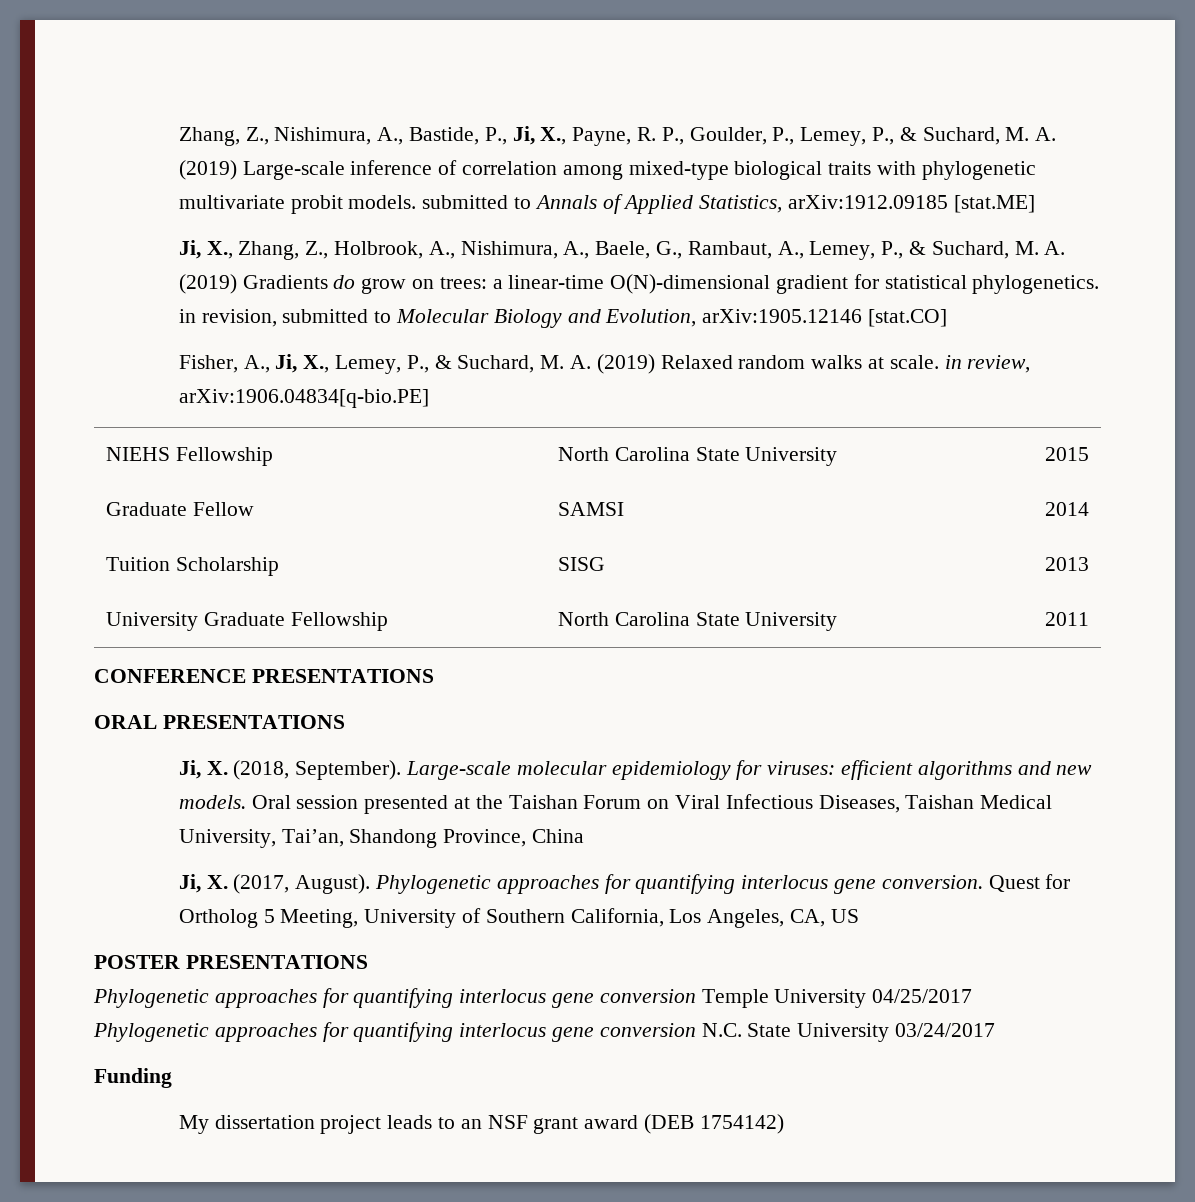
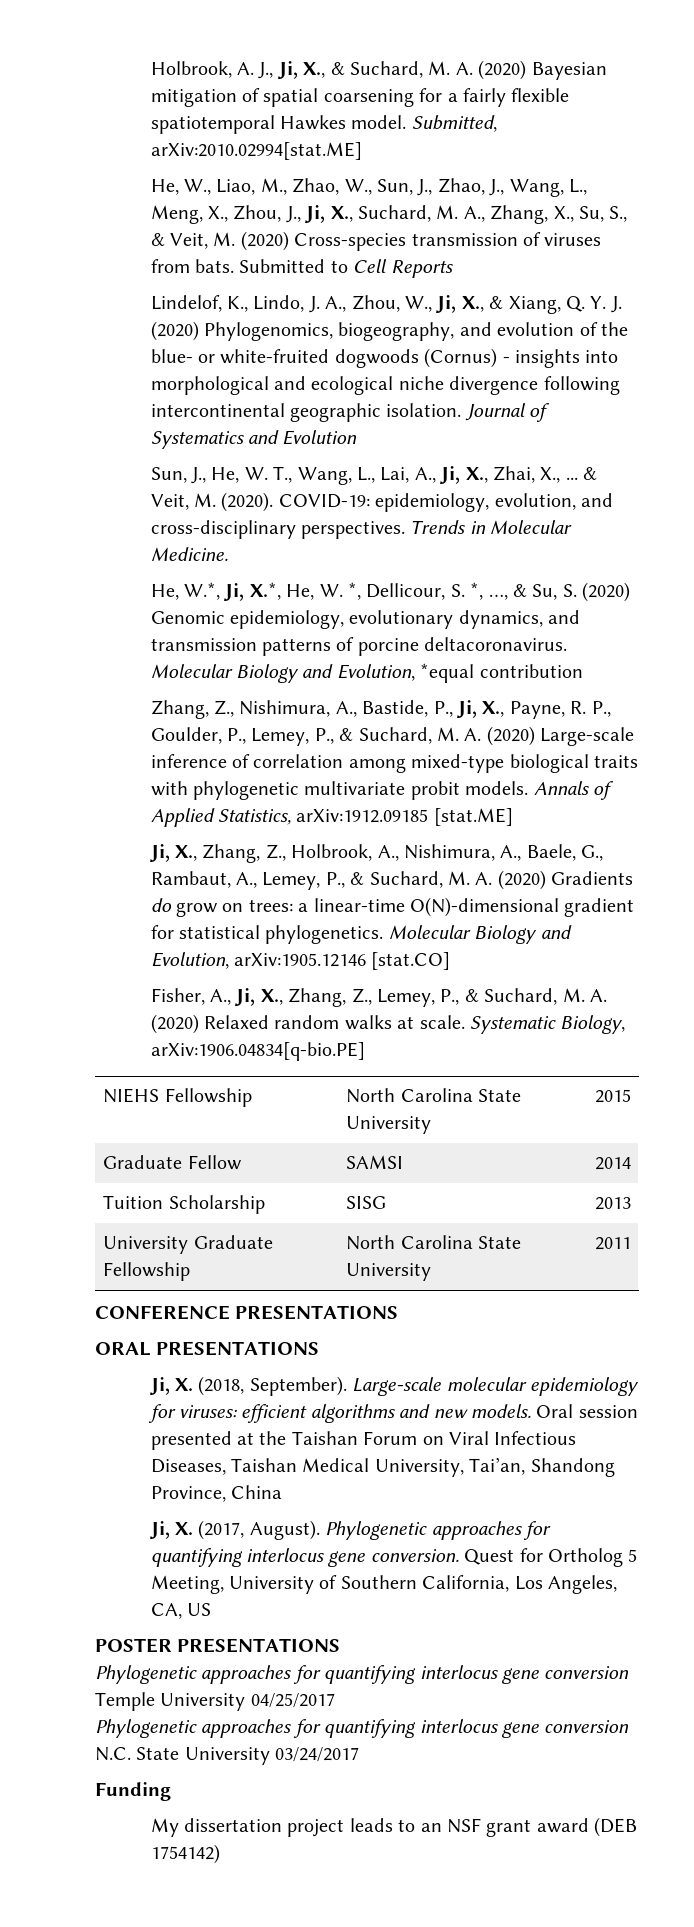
+ Holbrook, A. J., Ji, X., & Suchard, M. A. (2020) Bayesian mitigation of spatial coarsening for a fairly flexible spatiotemporal Hawkes model. Submitted, arXiv:2010.02994[stat.ME]
+ He, W., Liao, M., Zhao, W., Sun, J., Zhao, J., Wang, L., Meng, X., Zhou, J., Ji, X., Suchard, M. A., Zhang, X., Su, S., & Veit, M. (2020) Cross-species transmission of viruses from bats. Submitted to Cell Reports
+ Lindelof, K., Lindo, J. A., Zhou, W., Ji, X., & Xiang, Q. Y. J. (2020) Phylogenomics, biogeography, and evolution of the blue‐ or white‐fruited dogwoods (Cornus) ‐ insights into morphological and ecological niche divergence following intercontinental geographic isolation. Journal of Systematics and Evolution
+ Sun, J., He, W. T., Wang, L., Lai, A., Ji, X., Zhai, X., ... & Veit, M. (2020). COVID-19: epidemiology, evolution, and cross-disciplinary perspectives. Trends in Molecular Medicine.
+ He, W.*, Ji, X.*, He, W. *, Dellicour, S. *, …, & Su, S. (2020) Genomic epidemiology, evolutionary dynamics, and transmission patterns of porcine deltacoronavirus. Molecular Biology and Evolution, *equal contribution
- Zhang, Z., Nishimura, A., Bastide, P., Ji, X., Payne, R. P., Goulder, P., Lemey, P., & Suchard, M. A. (2019) Large-scale inference of correlation among mixed-type biological traits with phylogenetic multivariate probit models. submitted to Annals of Applied Statistics, arXiv:1912.09185 [stat.ME]
+ Zhang, Z., Nishimura, A., Bastide, P., Ji, X., Payne, R. P., Goulder, P., Lemey, P., & Suchard, M. A. (2020) Large-scale inference of correlation among mixed-type biological traits with phylogenetic multivariate probit models. Annals of Applied Statistics, arXiv:1912.09185 [stat.ME]
- Ji, X., Zhang, Z., Holbrook, A., Nishimura, A., Baele, G., Rambaut, A., Lemey, P., & Suchard, M. A. (2019) Gradients do grow on trees: a linear-time O(N)-dimensional gradient for statistical phylogenetics. in revision, submitted to Molecular Biology and Evolution, arXiv:1905.12146 [stat.CO]
+ Ji, X., Zhang, Z., Holbrook, A., Nishimura, A., Baele, G., Rambaut, A., Lemey, P., & Suchard, M. A. (2020) Gradients do grow on trees: a linear-time O(N)-dimensional gradient for statistical phylogenetics. Molecular Biology and Evolution, arXiv:1905.12146 [stat.CO]
- Fisher, A., Ji, X., Lemey, P., & Suchard, M. A. (2019) Relaxed random walks at scale. in review, arXiv:1906.04834[q-bio.PE]
+ Fisher, A., Ji, X., Zhang, Z., Lemey, P., & Suchard, M. A. (2020) Relaxed random walks at scale. Systematic Biology, arXiv:1906.04834[q-bio.PE]

